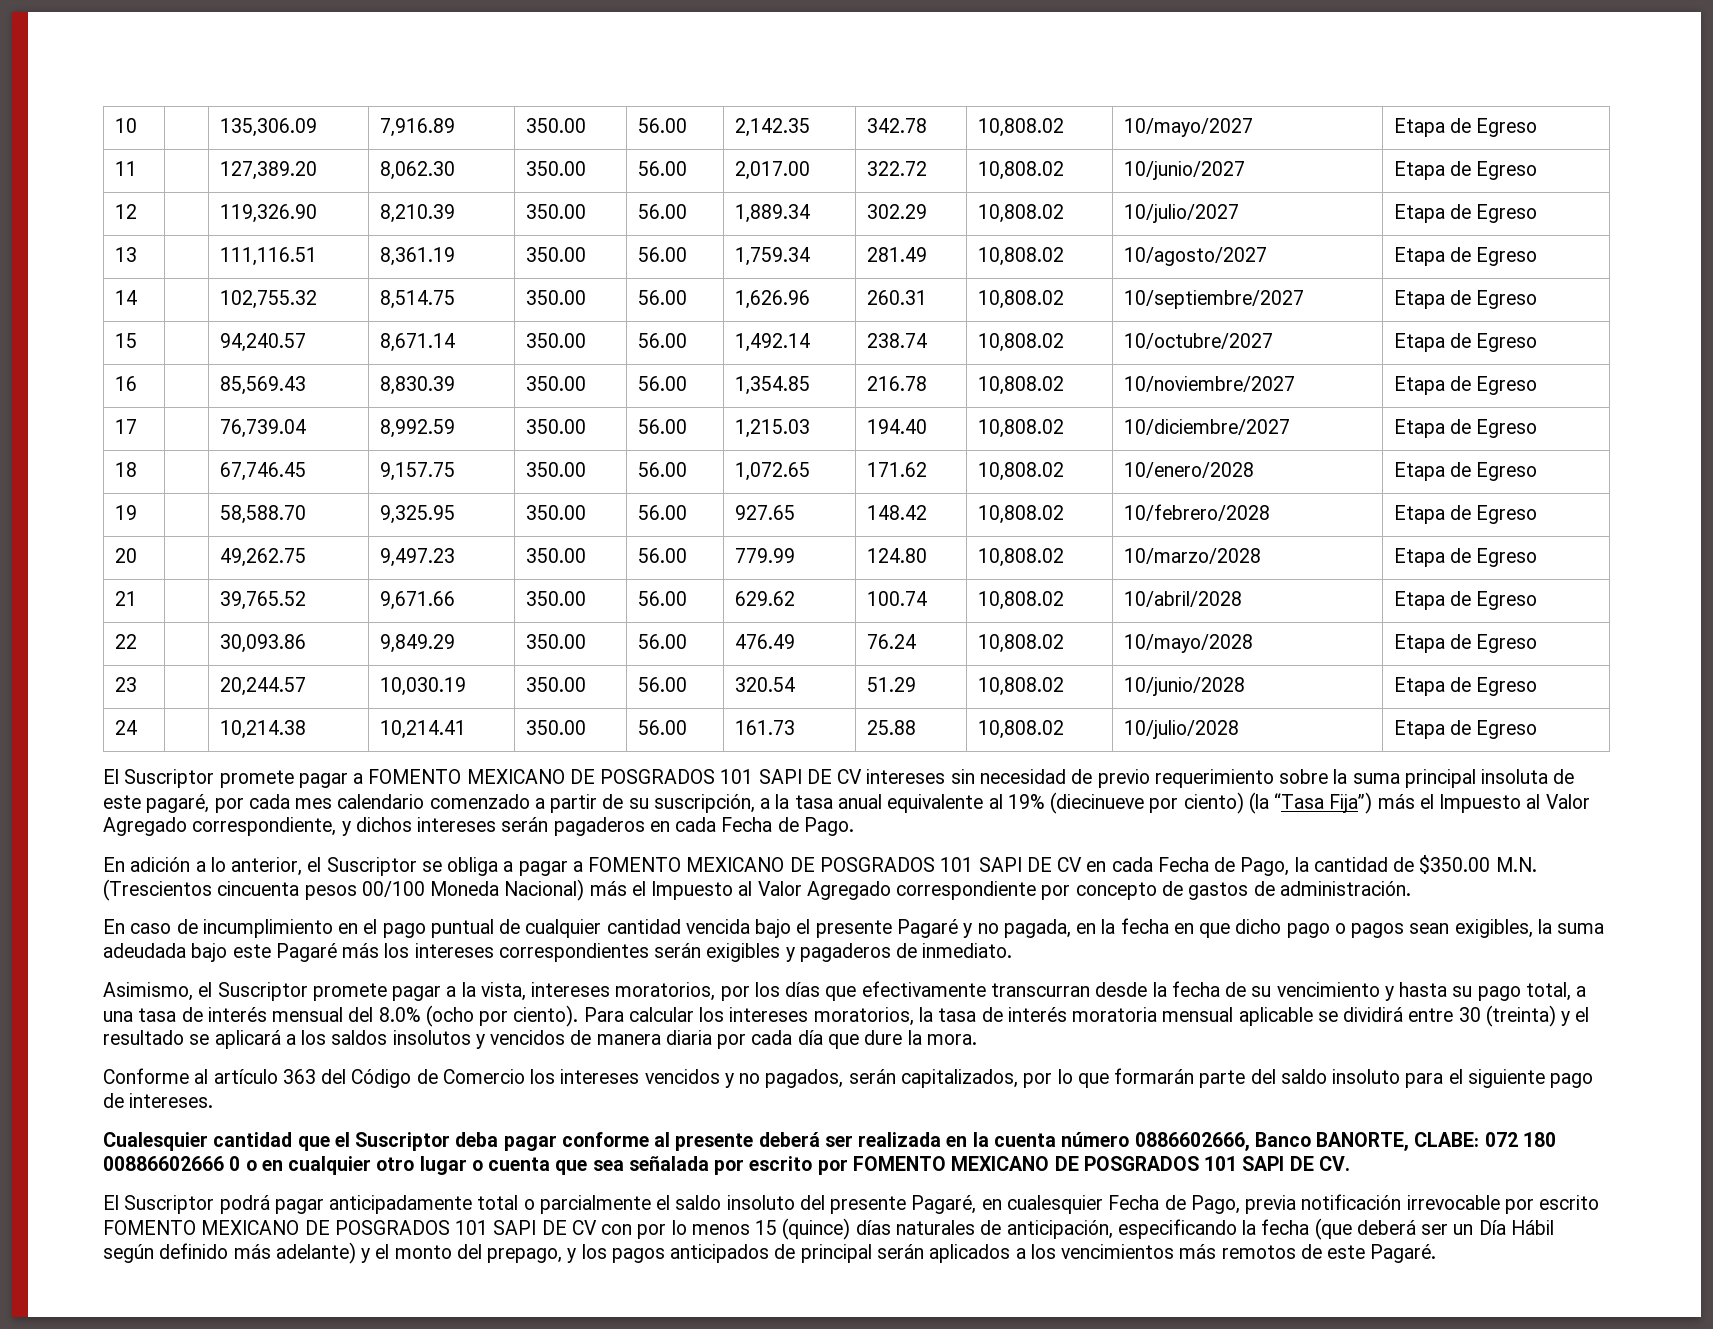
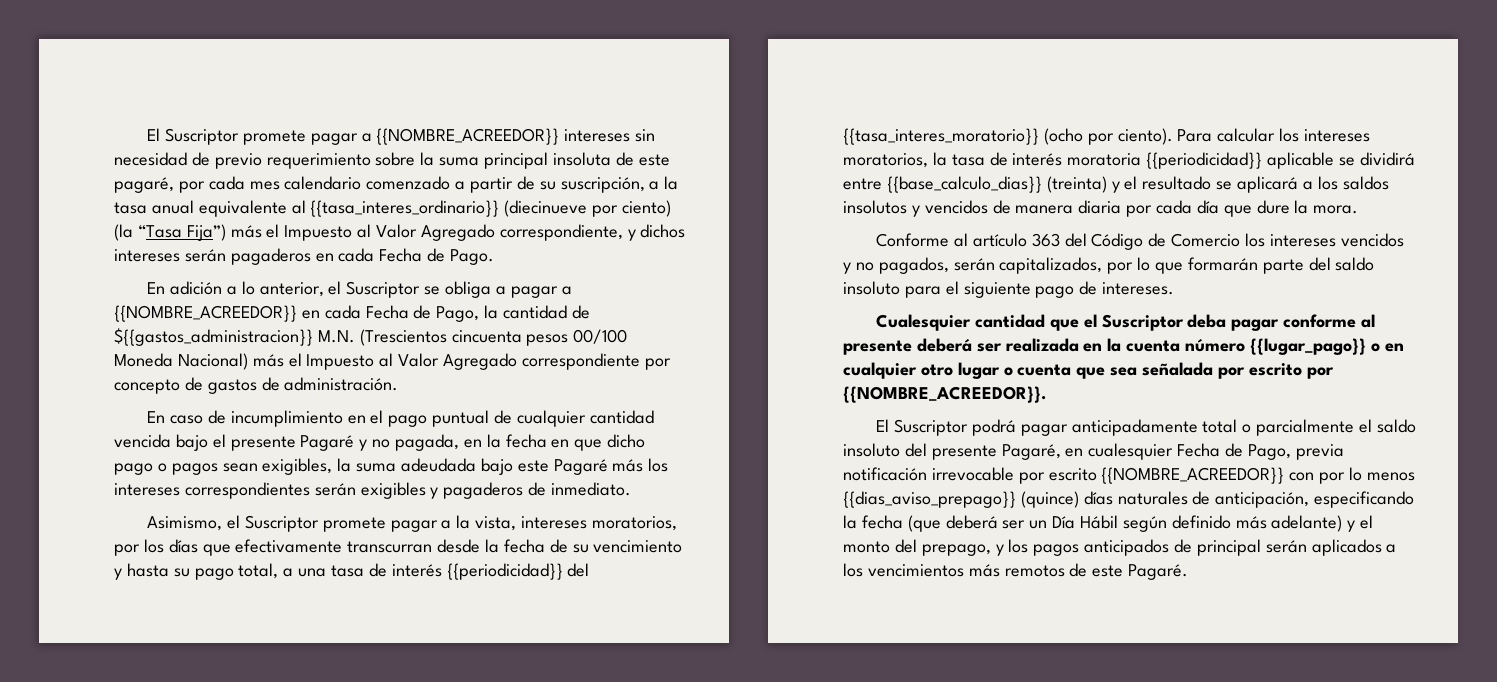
- 10 | | 135,306.09 | 7,916.89 | 350.00 | 56.00 | 2,142.35 | 342.78 | 10,808.02 | 10/mayo/2027 | Etapa de Egreso
- 11 | | 127,389.20 | 8,062.30 | 350.00 | 56.00 | 2,017.00 | 322.72 | 10,808.02 | 10/junio/2027 | Etapa de Egreso
- 12 | | 119,326.90 | 8,210.39 | 350.00 | 56.00 | 1,889.34 | 302.29 | 10,808.02 | 10/julio/2027 | Etapa de Egreso
- 13 | | 111,116.51 | 8,361.19 | 350.00 | 56.00 | 1,759.34 | 281.49 | 10,808.02 | 10/agosto/2027 | Etapa de Egreso
- 14 | | 102,755.32 | 8,514.75 | 350.00 | 56.00 | 1,626.96 | 260.31 | 10,808.02 | 10/septiembre/2027 | Etapa de Egreso
- 15 | | 94,240.57 | 8,671.14 | 350.00 | 56.00 | 1,492.14 | 238.74 | 10,808.02 | 10/octubre/2027 | Etapa de Egreso
- 16 | | 85,569.43 | 8,830.39 | 350.00 | 56.00 | 1,354.85 | 216.78 | 10,808.02 | 10/noviembre/2027 | Etapa de Egreso
- 17 | | 76,739.04 | 8,992.59 | 350.00 | 56.00 | 1,215.03 | 194.40 | 10,808.02 | 10/diciembre/2027 | Etapa de Egreso
- 18 | | 67,746.45 | 9,157.75 | 350.00 | 56.00 | 1,072.65 | 171.62 | 10,808.02 | 10/enero/2028 | Etapa de Egreso
- 19 | | 58,588.70 | 9,325.95 | 350.00 | 56.00 | 927.65 | 148.42 | 10,808.02 | 10/febrero/2028 | Etapa de Egreso
- 20 | | 49,262.75 | 9,497.23 | 350.00 | 56.00 | 779.99 | 124.80 | 10,808.02 | 10/marzo/2028 | Etapa de Egreso
- 21 | | 39,765.52 | 9,671.66 | 350.00 | 56.00 | 629.62 | 100.74 | 10,808.02 | 10/abril/2028 | Etapa de Egreso
- 22 | | 30,093.86 | 9,849.29 | 350.00 | 56.00 | 476.49 | 76.24 | 10,808.02 | 10/mayo/2028 | Etapa de Egreso
- 23 | | 20,244.57 | 10,030.19 | 350.00 | 56.00 | 320.54 | 51.29 | 10,808.02 | 10/junio/2028 | Etapa de Egreso
- 24 | | 10,214.38 | 10,214.41 | 350.00 | 56.00 | 161.73 | 25.88 | 10,808.02 | 10/julio/2028 | Etapa de Egreso
- El Suscriptor promete pagar a FOMENTO MEXICANO DE POSGRADOS 101 SAPI DE CV intereses sin necesidad de previo requerimiento sobre la suma principal insoluta de este pagaré, por cada mes calendario comenzado a partir de su suscripción, a la tasa anual equivalente al 19% (diecinueve por ciento) (la “Tasa Fija”) más el Impuesto al Valor Agregado correspondiente, y dichos intereses serán pagaderos en cada Fecha de Pago.
+ El Suscriptor promete pagar a {{NOMBRE_ACREEDOR}} intereses sin necesidad de previo requerimiento sobre la suma principal insoluta de este pagaré, por cada mes calendario comenzado a partir de su suscripción, a la tasa anual equivalente al {{tasa_interes_ordinario}} (diecinueve por ciento) (la “Tasa Fija”) más el Impuesto al Valor Agregado correspondiente, y dichos intereses serán pagaderos en cada Fecha de Pago.
- En adición a lo anterior, el Suscriptor se obliga a pagar a FOMENTO MEXICANO DE POSGRADOS 101 SAPI DE CV en cada Fecha de Pago, la cantidad de $350.00 M.N. (Trescientos cincuenta pesos 00/100 Moneda Nacional) más el Impuesto al Valor Agregado correspondiente por concepto de gastos de administración.
+ En adición a lo anterior, el Suscriptor se obliga a pagar a {{NOMBRE_ACREEDOR}} en cada Fecha de Pago, la cantidad de ${{gastos_administracion}} M.N. (Trescientos cincuenta pesos 00/100 Moneda Nacional) más el Impuesto al Valor Agregado correspondiente por concepto de gastos de administración.
- Asimismo, el Suscriptor promete pagar a la vista, intereses moratorios, por los días que efectivamente transcurran desde la fecha de su vencimiento y hasta su pago total, a una tasa de interés mensual del 8.0% (ocho por ciento).
+ Asimismo, el Suscriptor promete pagar a la vista, intereses moratorios, por los días que efectivamente transcurran desde la fecha de su vencimiento y hasta su pago total, a una tasa de interés {{periodicidad}} del {{tasa_interes_moratorio}} (ocho por ciento).
- Para calcular los intereses moratorios, la tasa de interés moratoria mensual aplicable se dividirá entre 30 (treinta) y el resultado se aplicará a los saldos insolutos y vencidos de manera diaria por cada día que dure la mora.
+ Para calcular los intereses moratorios, la tasa de interés moratoria {{periodicidad}} aplicable se dividirá entre {{base_calculo_dias}} (treinta) y el resultado se aplicará a los saldos insolutos y vencidos de manera diaria por cada día que dure la mora.
- Cualesquier cantidad que el Suscriptor deba pagar conforme al presente deberá ser realizada en la cuenta número 0886602666, Banco BANORTE, CLABE: 072 180 00886602666 0 o en cualquier otro lugar o cuenta que sea señalada por escrito por FOMENTO MEXICANO DE POSGRADOS 101 SAPI DE CV.
+ Cualesquier cantidad que el Suscriptor deba pagar conforme al presente deberá ser realizada en la cuenta número {{lugar_pago}} o en cualquier otro lugar o cuenta que sea señalada por escrito por {{NOMBRE_ACREEDOR}}.
- El Suscriptor podrá pagar anticipadamente total o parcialmente el saldo insoluto del presente Pagaré, en cualesquier Fecha de Pago, previa notificación irrevocable por escrito FOMENTO MEXICANO DE POSGRADOS 101 SAPI DE CV con por lo menos 15 (quince) días naturales de anticipación, especificando la fecha (que deberá ser un Día Hábil según definido más adelante) y el monto del prepago, y los pagos anticipados de principal serán aplicados a los vencimientos más remotos de este Pagaré.
+ El Suscriptor podrá pagar anticipadamente total o parcialmente el saldo insoluto del presente Pagaré, en cualesquier Fecha de Pago, previa notificación irrevocable por escrito {{NOMBRE_ACREEDOR}} con por lo menos {{dias_aviso_prepago}} (quince) días naturales de anticipación, especificando la fecha (que deberá ser un Día Hábil según definido más adelante) y el monto del prepago, y los pagos anticipados de principal serán aplicados a los vencimientos más remotos de este Pagaré.

